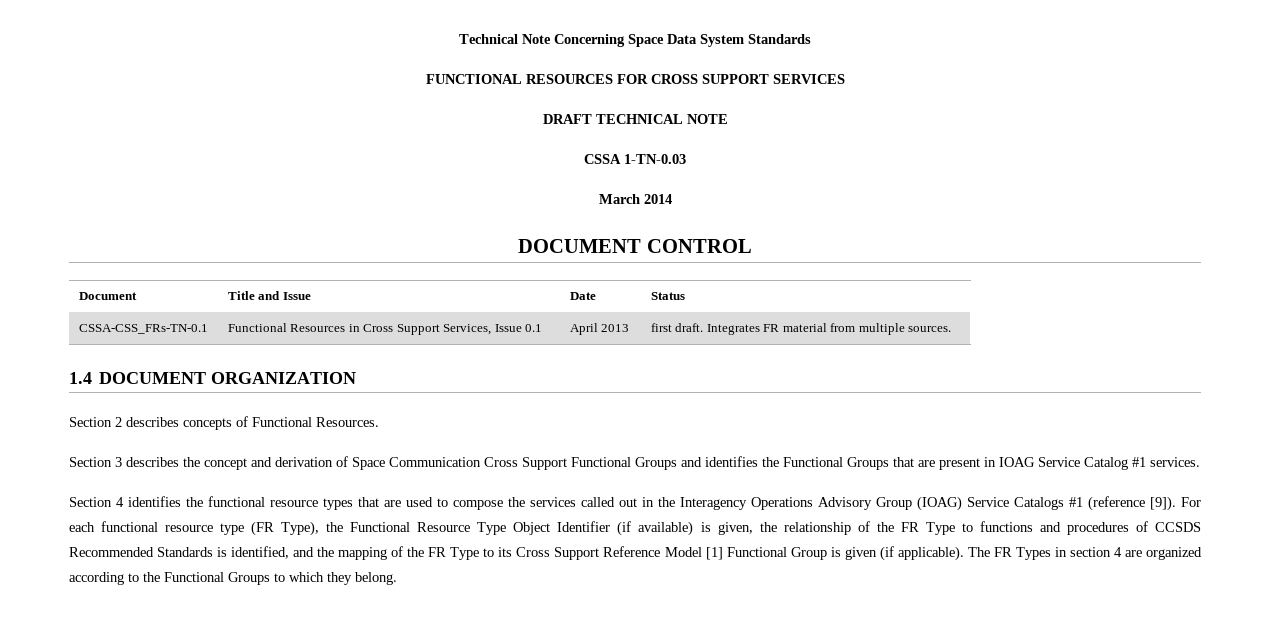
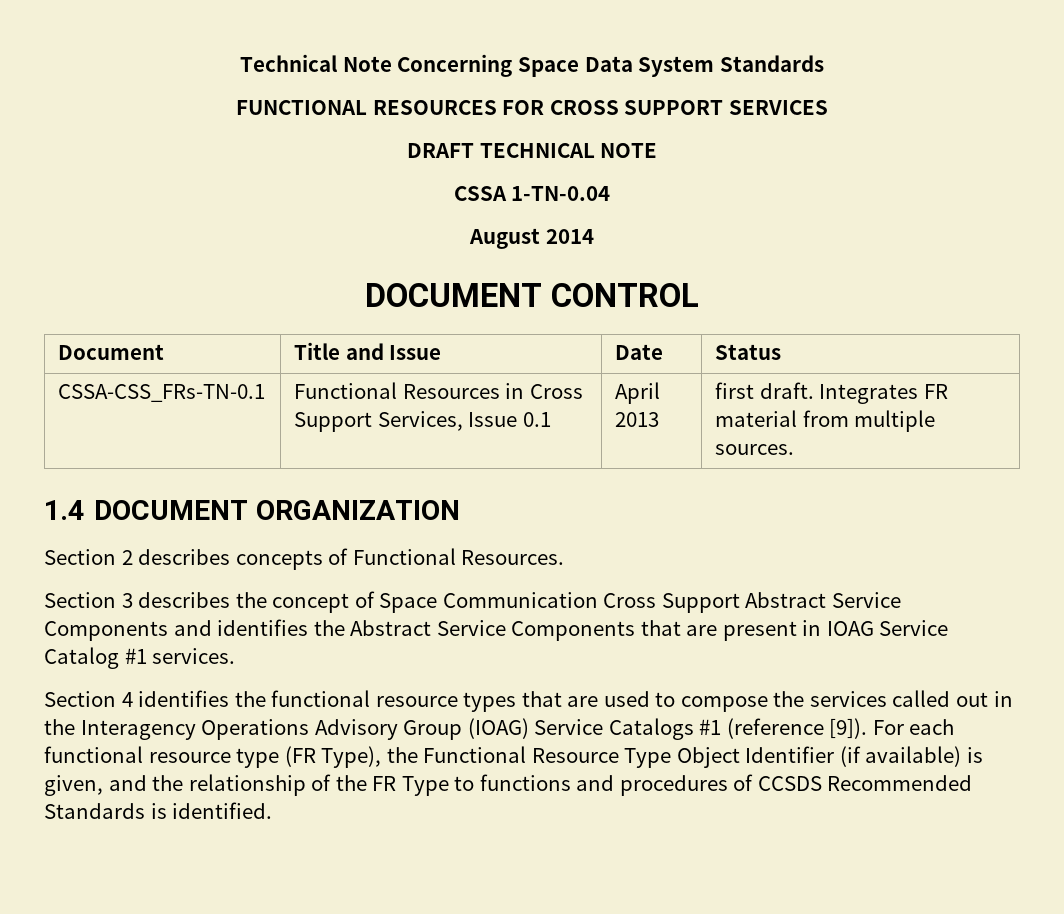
- CSSA 1-TN-0.03
- March 2014
+ CSSA 1-TN-0.04
+ August 2014
- Section 3 describes the concept and derivation of Space Communication Cross Support Functional Groups and identifies the Functional Groups that are present in IOAG Service Catalog #1 services.
+ Section 3 describes the concept of Space Communication Cross Support Abstract Service Components and identifies the Abstract Service Components that are present in IOAG Service Catalog #1 services.
- For each functional resource type (FR Type), the Functional Resource Type Object Identifier (if available) is given, the relationship of the FR Type to functions and procedures of CCSDS Recommended Standards is identified, and the mapping of the FR Type to its Cross Support Reference Model [1] Functional Group is given (if applicable). The FR Types in section 4 are organized according to the Functional Groups to which they belong.
+ For each functional resource type (FR Type), the Functional Resource Type Object Identifier (if available) is given, and the relationship of the FR Type to functions and procedures of CCSDS Recommended Standards is identified.

